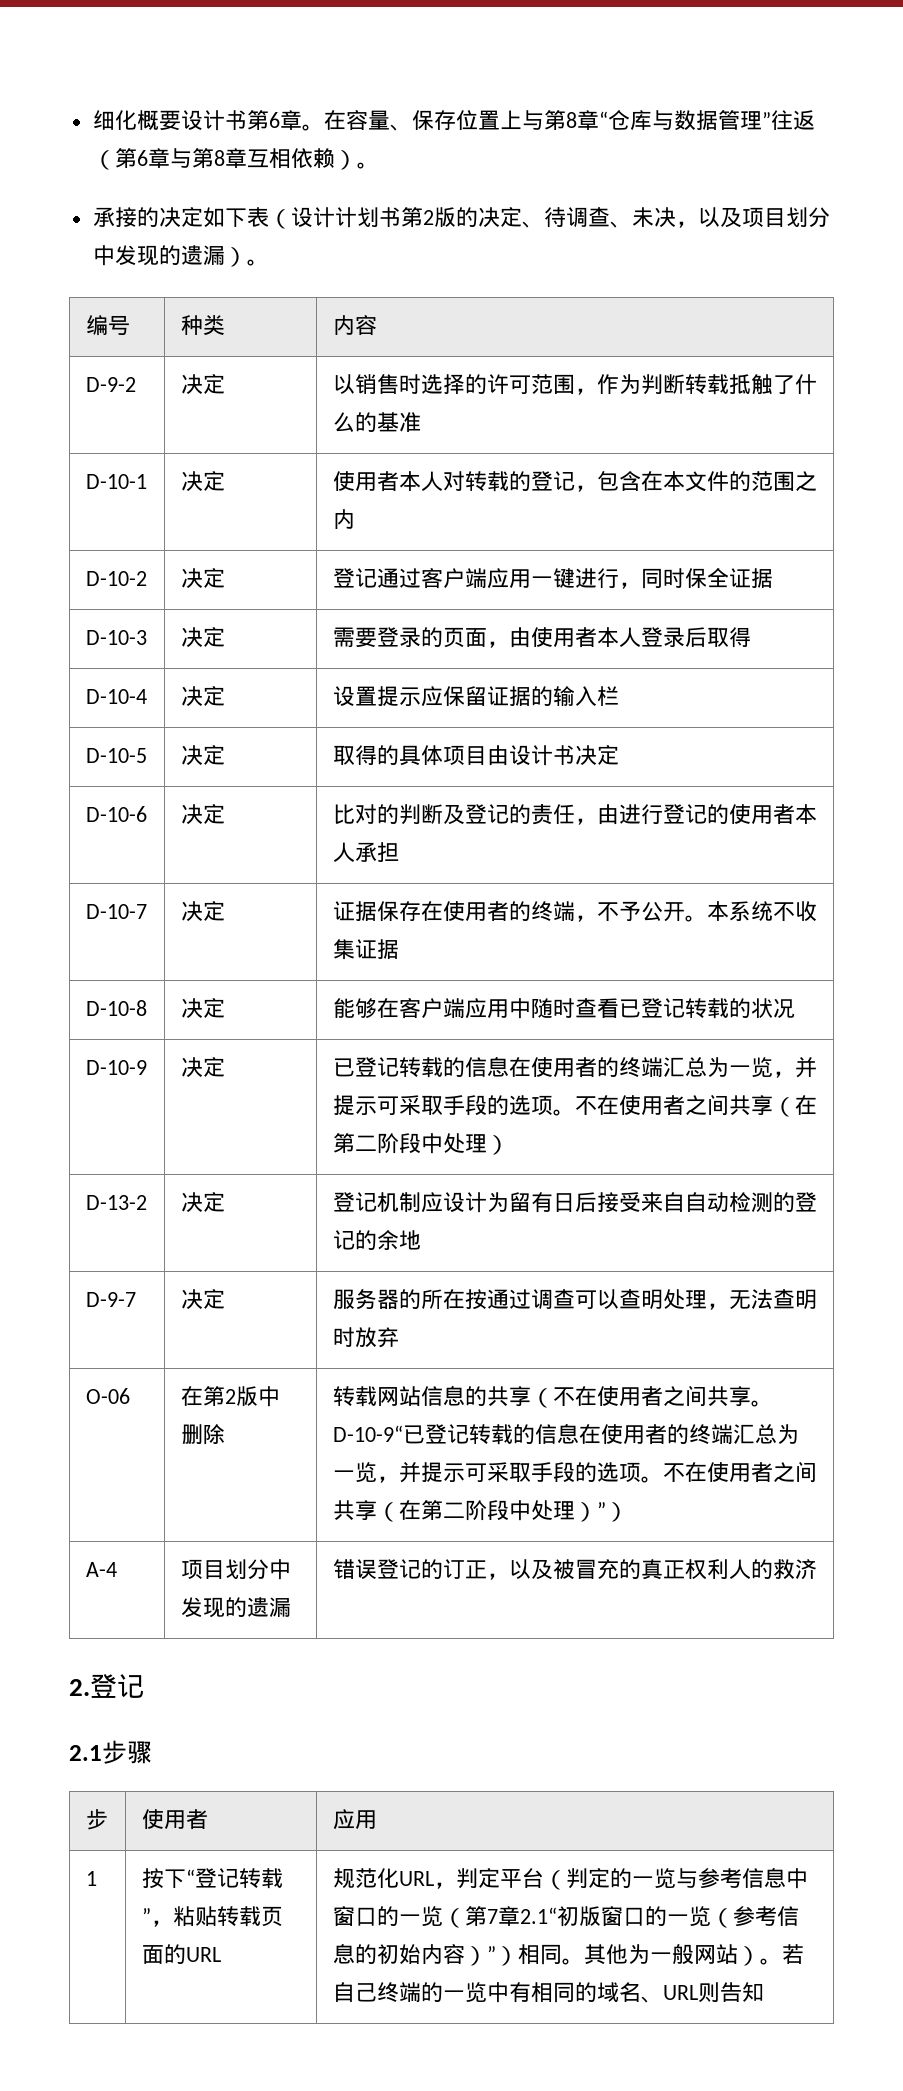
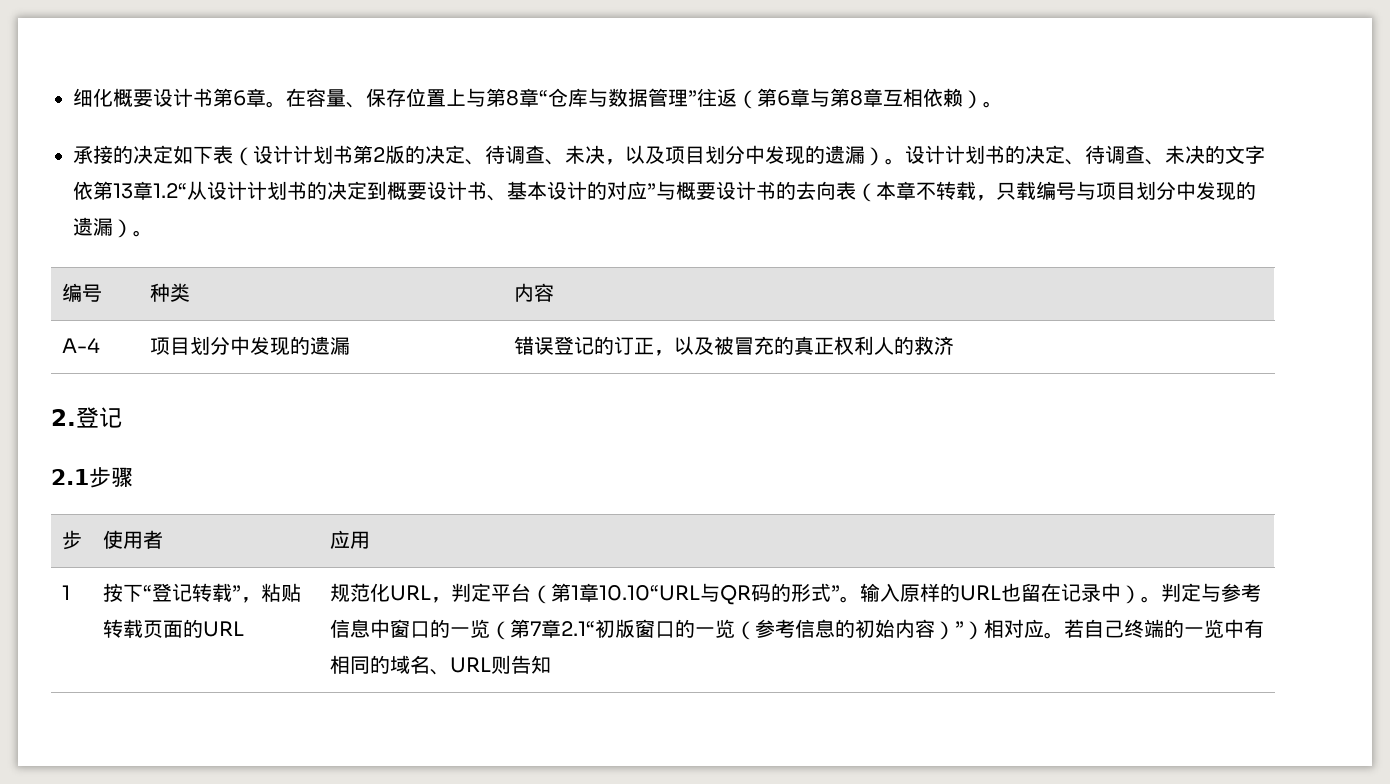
- 承接的决定如下表（设计计划书第2版的决定、待调查、未决，以及项目划分中发现的遗漏）。
+ 承接的决定如下表（设计计划书第2版的决定、待调查、未决，以及项目划分中发现的遗漏）。设计计划书的决定、待调查、未决的文字依第13章1.2“从设计计划书的决定到概要设计书、基本设计的对应”与概要设计书的去向表（本章不转载，只载编号与项目划分中发现的遗漏）。
  编号 | 种类 | 内容
- D-9-2 | 决定 | 以销售时选择的许可范围，作为判断转载抵触了什么的基准
- D-10-1 | 决定 | 使用者本人对转载的登记，包含在本文件的范围之内
- D-10-2 | 决定 | 登记通过客户端应用一键进行，同时保全证据
- D-10-3 | 决定 | 需要登录的页面，由使用者本人登录后取得
- D-10-4 | 决定 | 设置提示应保留证据的输入栏
- D-10-5 | 决定 | 取得的具体项目由设计书决定
- D-10-6 | 决定 | 比对的判断及登记的责任，由进行登记的使用者本人承担
- D-10-7 | 决定 | 证据保存在使用者的终端，不予公开。本系统不收集证据
- D-10-8 | 决定 | 能够在客户端应用中随时查看已登记转载的状况
- D-10-9 | 决定 | 已登记转载的信息在使用者的终端汇总为一览，并提示可采取手段的选项。不在使用者之间共享（在第二阶段中处理）
- D-13-2 | 决定 | 登记机制应设计为留有日后接受来自自动检测的登记的余地
- D-9-7 | 决定 | 服务器的所在按通过调查可以查明处理，无法查明时放弃
- O-06 | 在第2版中删除 | 转载网站信息的共享（不在使用者之间共享。D-10-9“已登记转载的信息在使用者的终端汇总为一览，并提示可采取手段的选项。不在使用者之间共享（在第二阶段中处理）”）
- 规范化URL，判定平台（判定的一览与参考信息中窗口的一览（第7章2.1“初版窗口的一览（参考信息的初始内容）”）相同。其他为一般网站）。
+ 规范化URL，判定平台（第1章10.10“URL与QR码的形式”。输入原样的URL也留在记录中）。判定与参考信息中窗口的一览（第7章2.1“初版窗口的一览（参考信息的初始内容）”）相对应。

